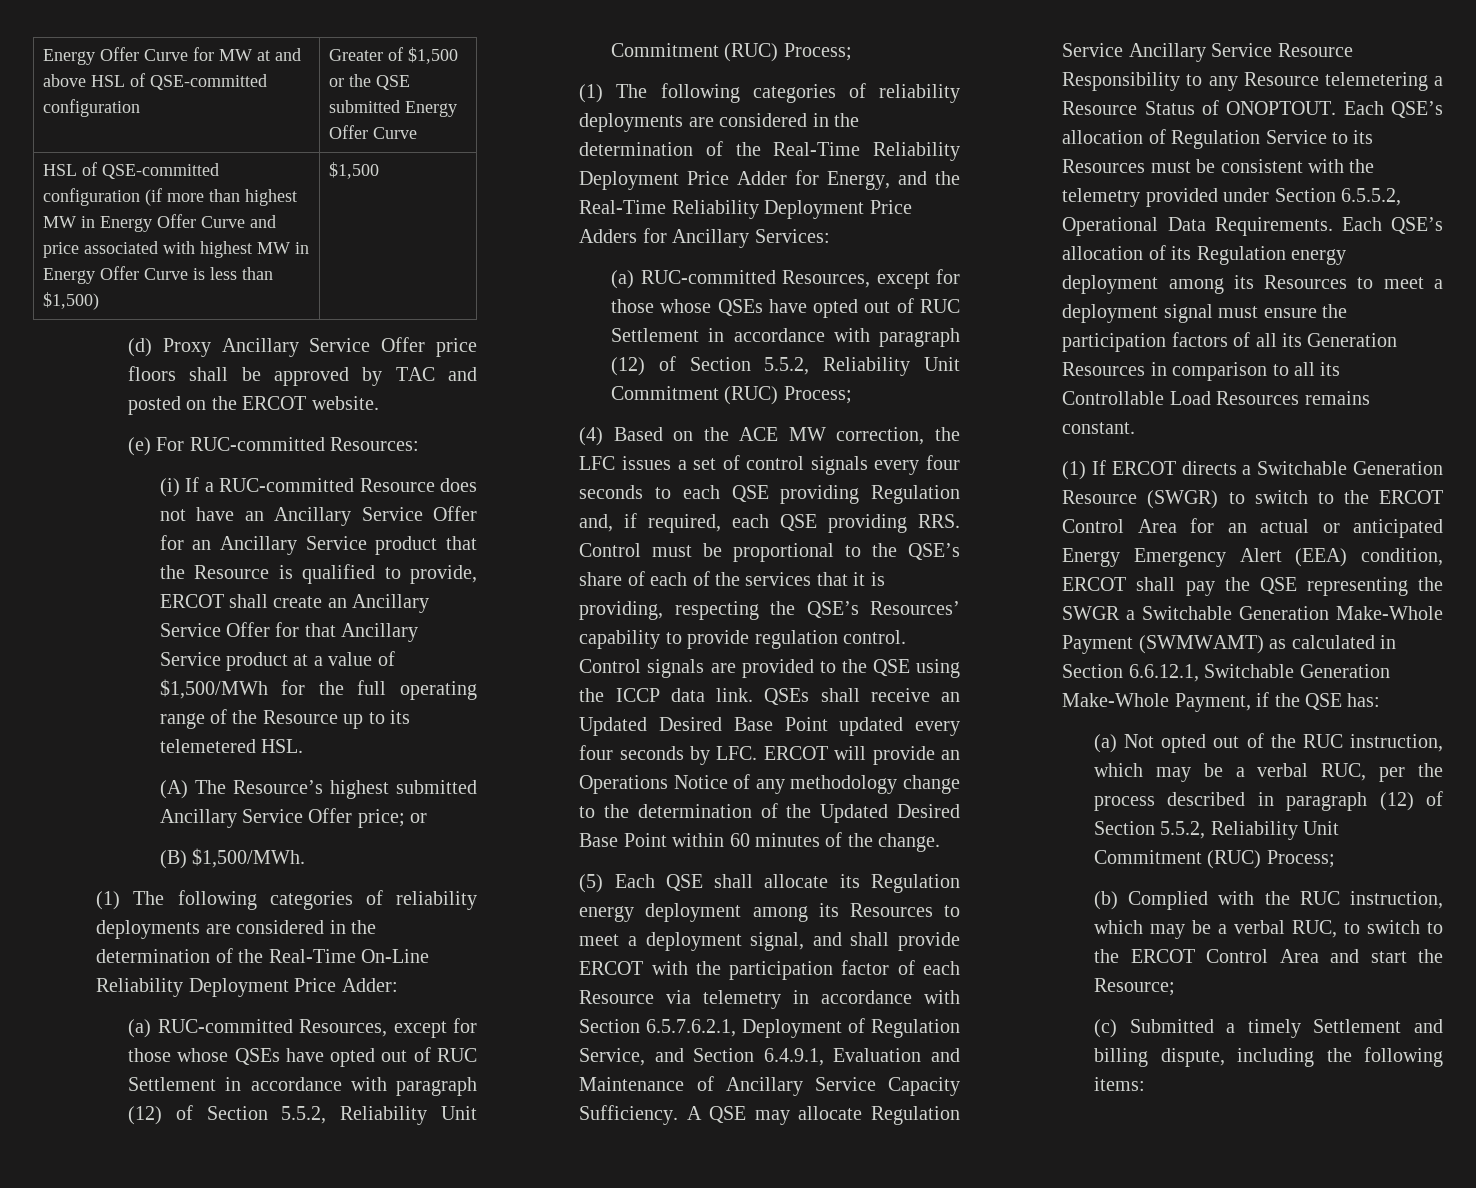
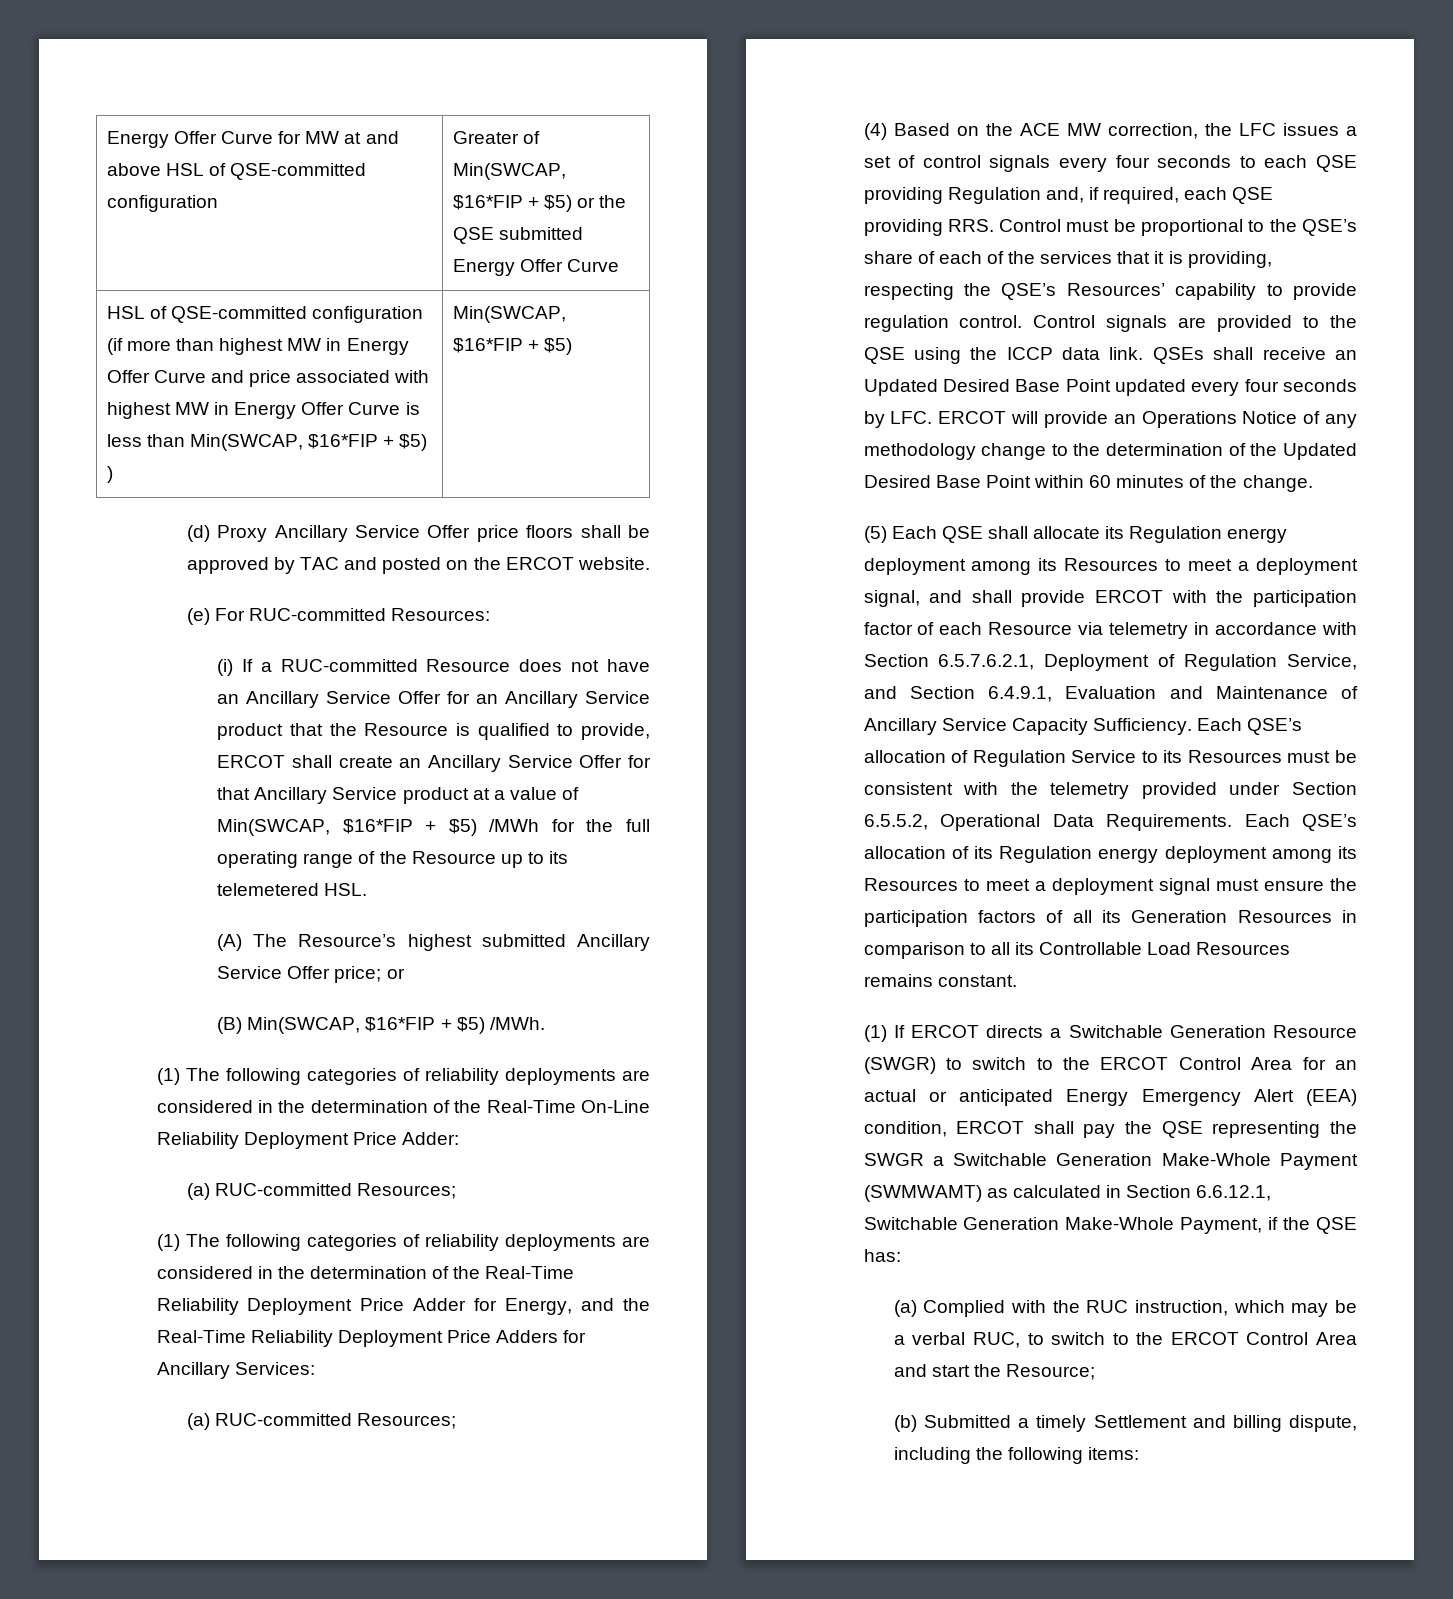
- Energy Offer Curve for MW at and above HSL of QSE-committed configuration | Greater of $1,500 or the QSE submitted Energy Offer Curve
+ Energy Offer Curve for MW at and above HSL of QSE-committed configuration | Greater of Min(SWCAP, $16*FIP + $5) or the QSE submitted Energy Offer Curve
- HSL of QSE-committed configuration (if more than highest MW in Energy Offer Curve and price associated with highest MW in Energy Offer Curve is less than $1,500) | $1,500
+ HSL of QSE-committed configuration (if more than highest MW in Energy Offer Curve and price associated with highest MW in Energy Offer Curve is less than Min(SWCAP, $16*FIP + $5) ) | Min(SWCAP, $16*FIP + $5)
- (i) If a RUC-committed Resource does not have an Ancillary Service Offer for an Ancillary Service product that the Resource is qualified to provide, ERCOT shall create an Ancillary Service Offer for that Ancillary Service product at a value of $1,500/MWh for the full operating range of the Resource up to its telemetered HSL.
+ (i) If a RUC-committed Resource does not have an Ancillary Service Offer for an Ancillary Service product that the Resource is qualified to provide, ERCOT shall create an Ancillary Service Offer for that Ancillary Service product at a value of Min(SWCAP, $16*FIP + $5) /MWh for the full operating range of the Resource up to its telemetered HSL.
- (B) $1,500/MWh.
+ (B) Min(SWCAP, $16*FIP + $5) /MWh.
  (1) The following categories of reliability deployments are considered in the determination of the Real-Time On-Line Reliability Deployment Price Adder:
- (a) RUC-committed Resources, except for those whose QSEs have opted out of RUC Settlement in accordance with paragraph (12) of Section 5.5.2, Reliability Unit Commitment (RUC) Process;
+ (a) RUC-committed Resources;
  (1) The following categories of reliability deployments are considered in the determination of the Real-Time Reliability Deployment Price Adder for Energy, and the Real-Time Reliability Deployment Price Adders for Ancillary Services:
- (a) RUC-committed Resources, except for those whose QSEs have opted out of RUC Settlement in accordance with paragraph (12) of Section 5.5.2, Reliability Unit Commitment (RUC) Process;
+ (a) RUC-committed Resources;
- A QSE may allocate Regulation Service Ancillary Service Resource Responsibility to any Resource telemetering a Resource Status of ONOPTOUT.
- (a) Not opted out of the RUC instruction, which may be a verbal RUC, per the process described in paragraph (12) of Section 5.5.2, Reliability Unit Commitment (RUC) Process;
- (b) Complied with the RUC instruction, which may be a verbal RUC, to switch to the ERCOT Control Area and start the Resource;
+ (a) Complied with the RUC instruction, which may be a verbal RUC, to switch to the ERCOT Control Area and start the Resource;
- (c) Submitted a timely Settlement and billing dispute, including the following items:
+ (b) Submitted a timely Settlement and billing dispute, including the following items:

